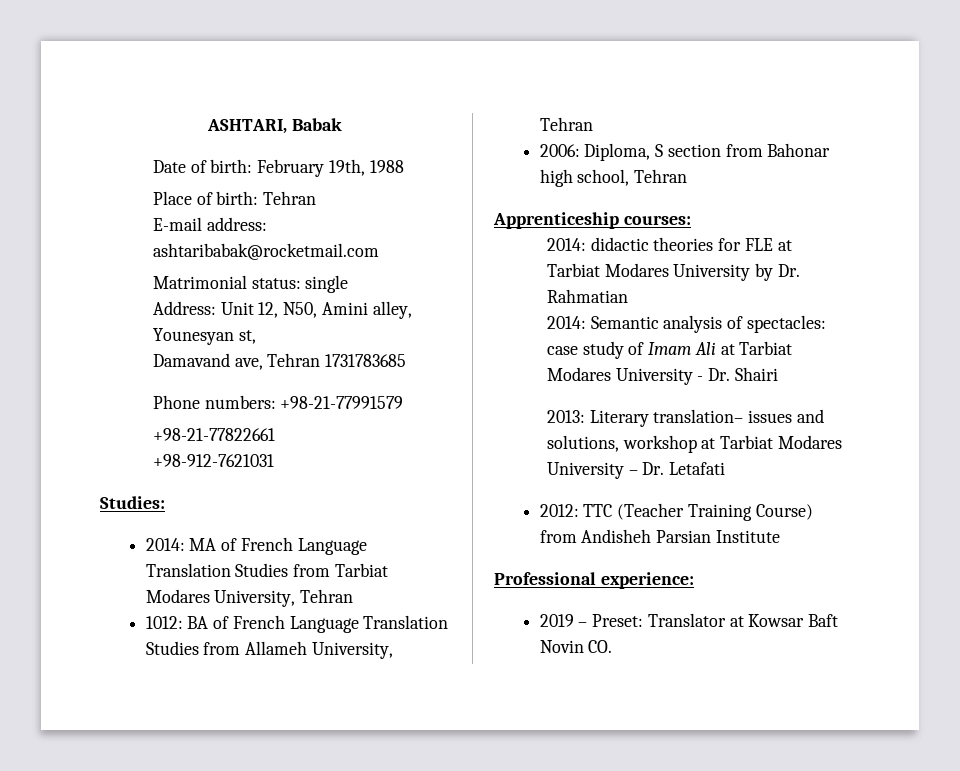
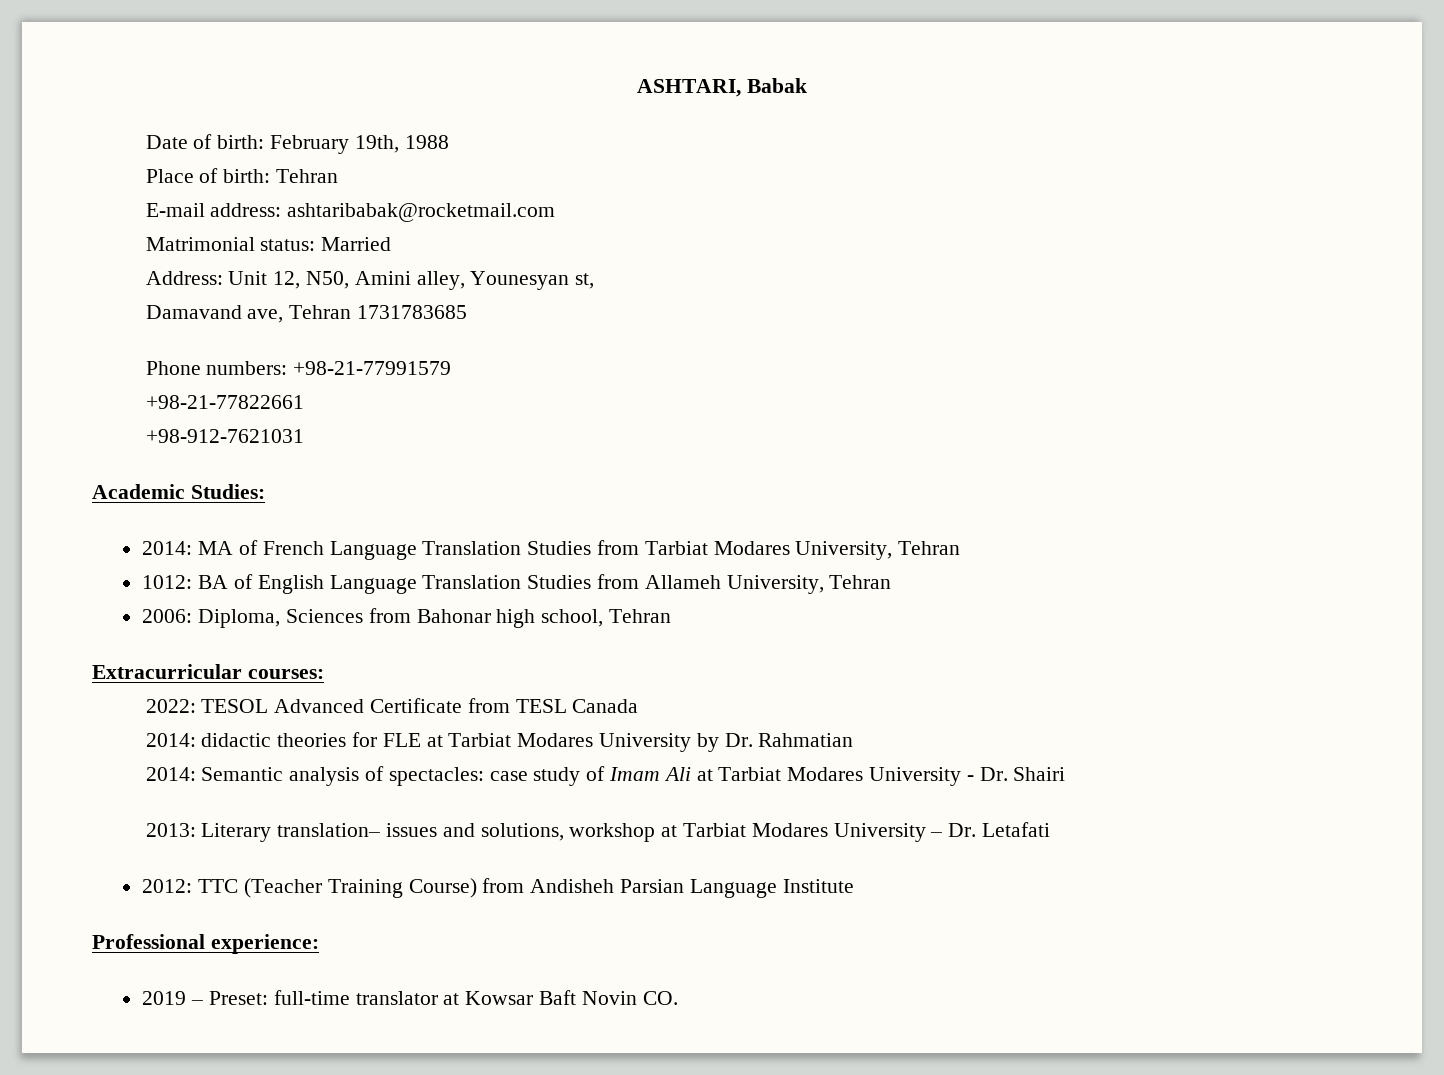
- Matrimonial status: single
+ Matrimonial status: Married
- Studies:
+ Academic Studies:
- 1012: BA of French Language Translation Studies from Allameh University, Tehran
+ 1012: BA of English Language Translation Studies from Allameh University, Tehran
- 2006: Diploma, S section from Bahonar high school, Tehran
+ 2006: Diploma, Sciences from Bahonar high school, Tehran
- Apprenticeship courses:
+ Extracurricular courses:
+ 2022: TESOL Advanced Certificate from TESL Canada
- 2012: TTC (Teacher Training Course) from Andisheh Parsian Institute
+ 2012: TTC (Teacher Training Course) from Andisheh Parsian Language Institute
- 2019 – Preset: Translator at Kowsar Baft Novin CO.
+ 2019 – Preset: full-time translator at Kowsar Baft Novin CO.

